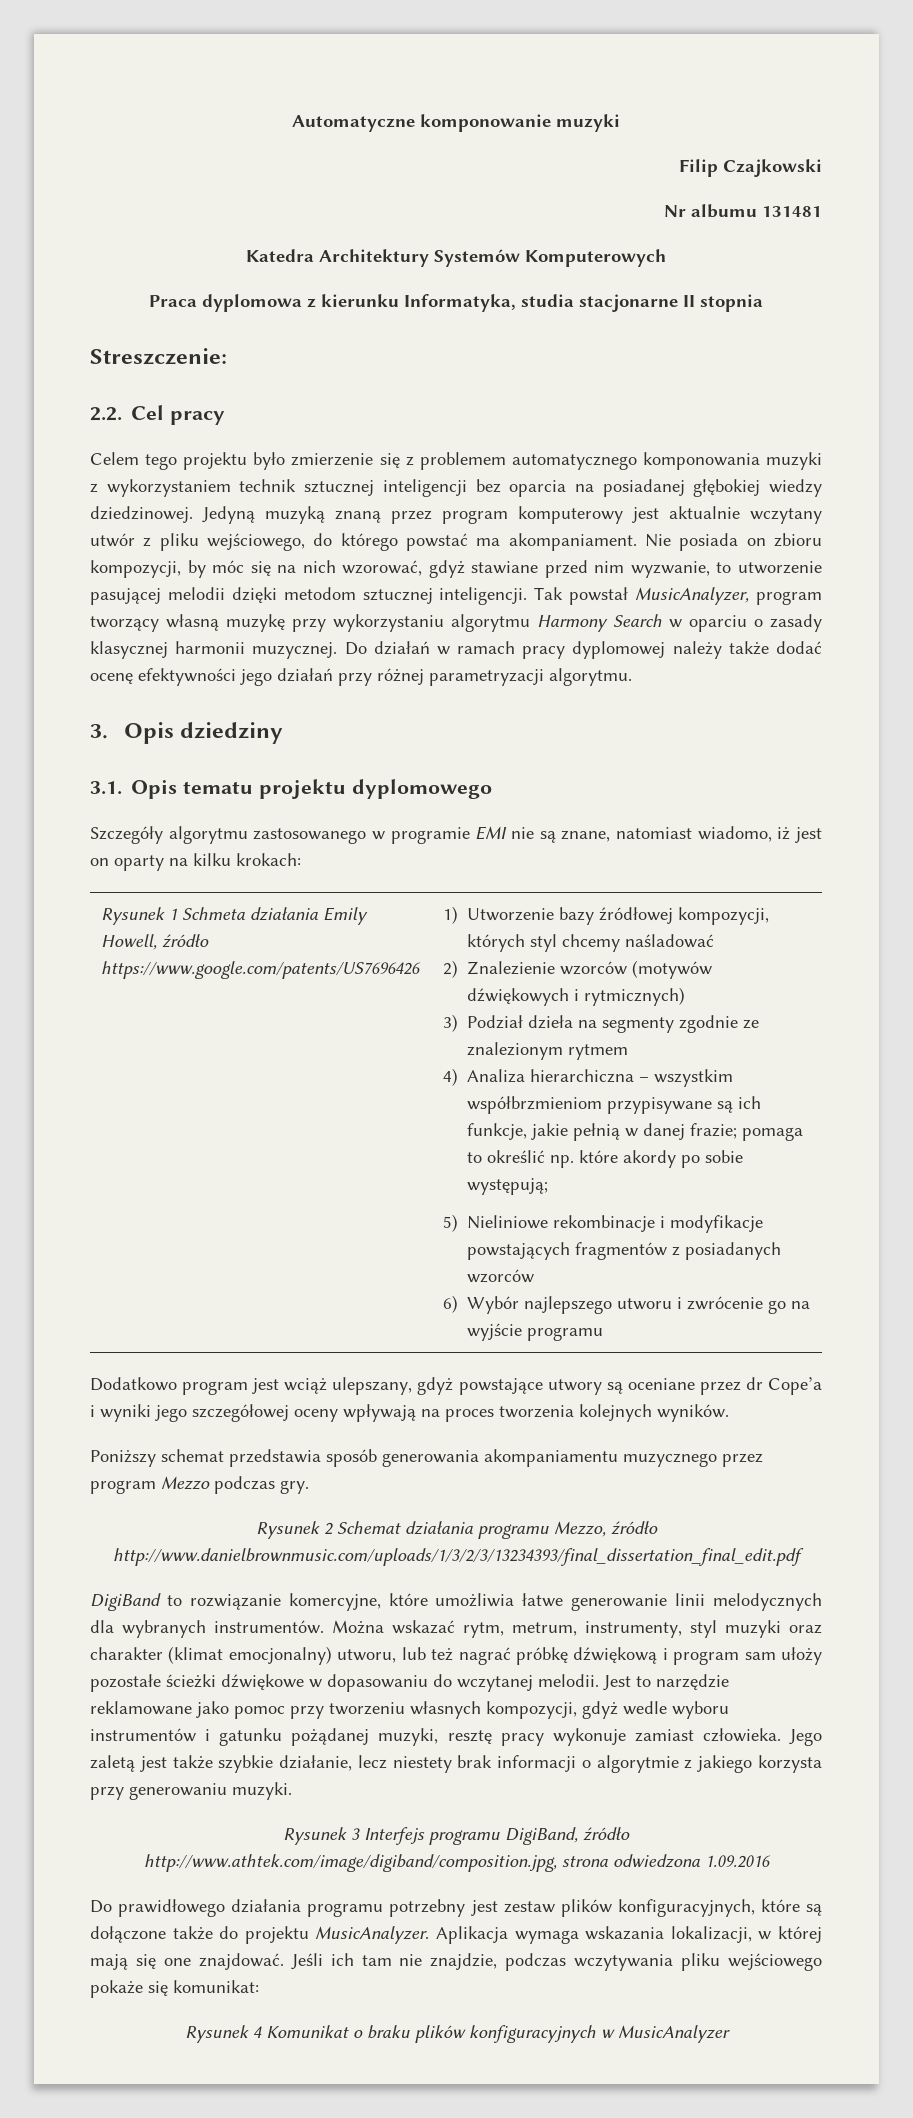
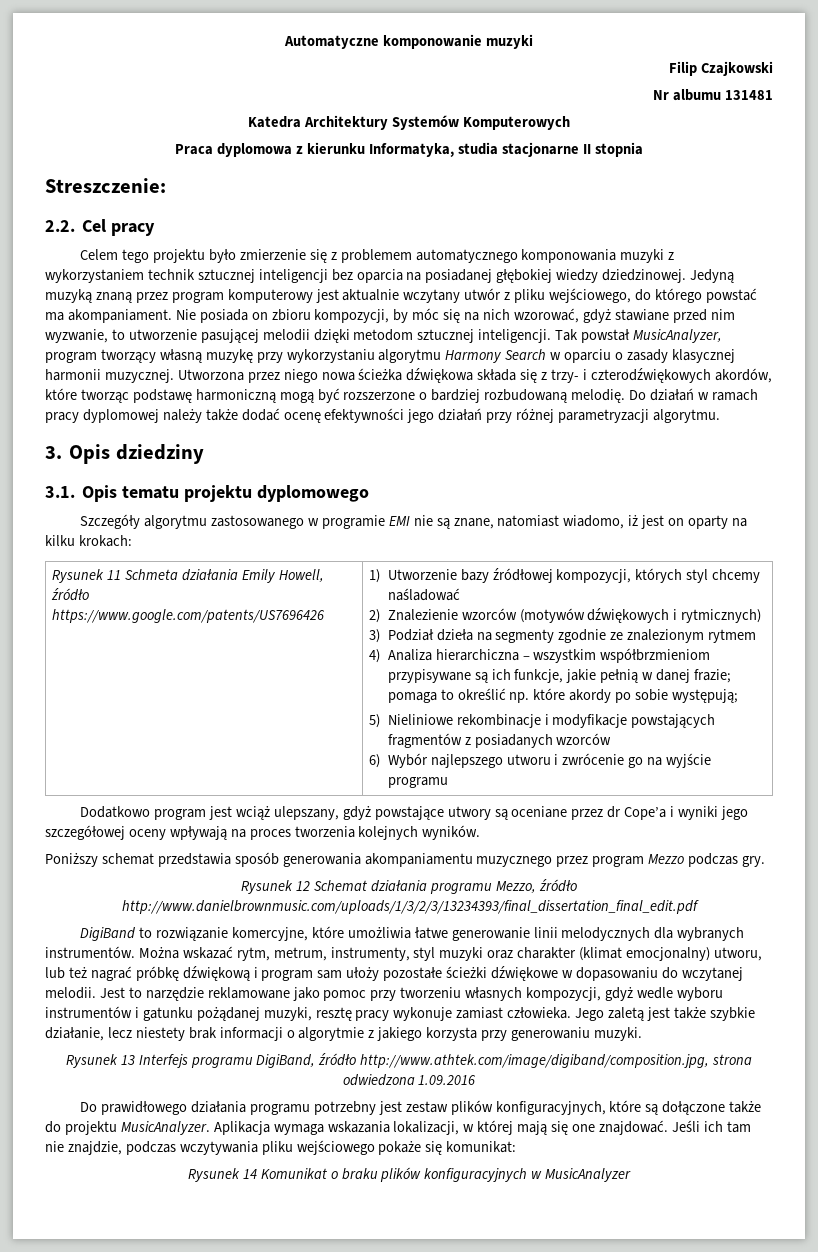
+ Utworzona przez niego nowa ścieżka dźwiękowa składa się z trzy- i czterodźwiękowych akordów, które tworząc podstawę harmoniczną mogą być rozszerzone o bardziej rozbudowaną melodię.
- Rysunek 1 Schmeta działania Emily Howell, źródło https://www.google.com/patents/US7696426
+ Rysunek 11 Schmeta działania Emily Howell, źródło https://www.google.com/patents/US7696426
- Rysunek 2 Schemat działania programu Mezzo, źródło http://www.danielbrownmusic.com/uploads/1/3/2/3/13234393/final_dissertation_final_edit.pdf
+ Rysunek 12 Schemat działania programu Mezzo, źródło http://www.danielbrownmusic.com/uploads/1/3/2/3/13234393/final_dissertation_final_edit.pdf
- Rysunek 3 Interfejs programu DigiBand, źródło http://www.athtek.com/image/digiband/composition.jpg, strona odwiedzona 1.09.2016
+ Rysunek 13 Interfejs programu DigiBand, źródło http://www.athtek.com/image/digiband/composition.jpg, strona odwiedzona 1.09.2016
- Rysunek 4 Komunikat o braku plików konfiguracyjnych w MusicAnalyzer
+ Rysunek 14 Komunikat o braku plików konfiguracyjnych w MusicAnalyzer

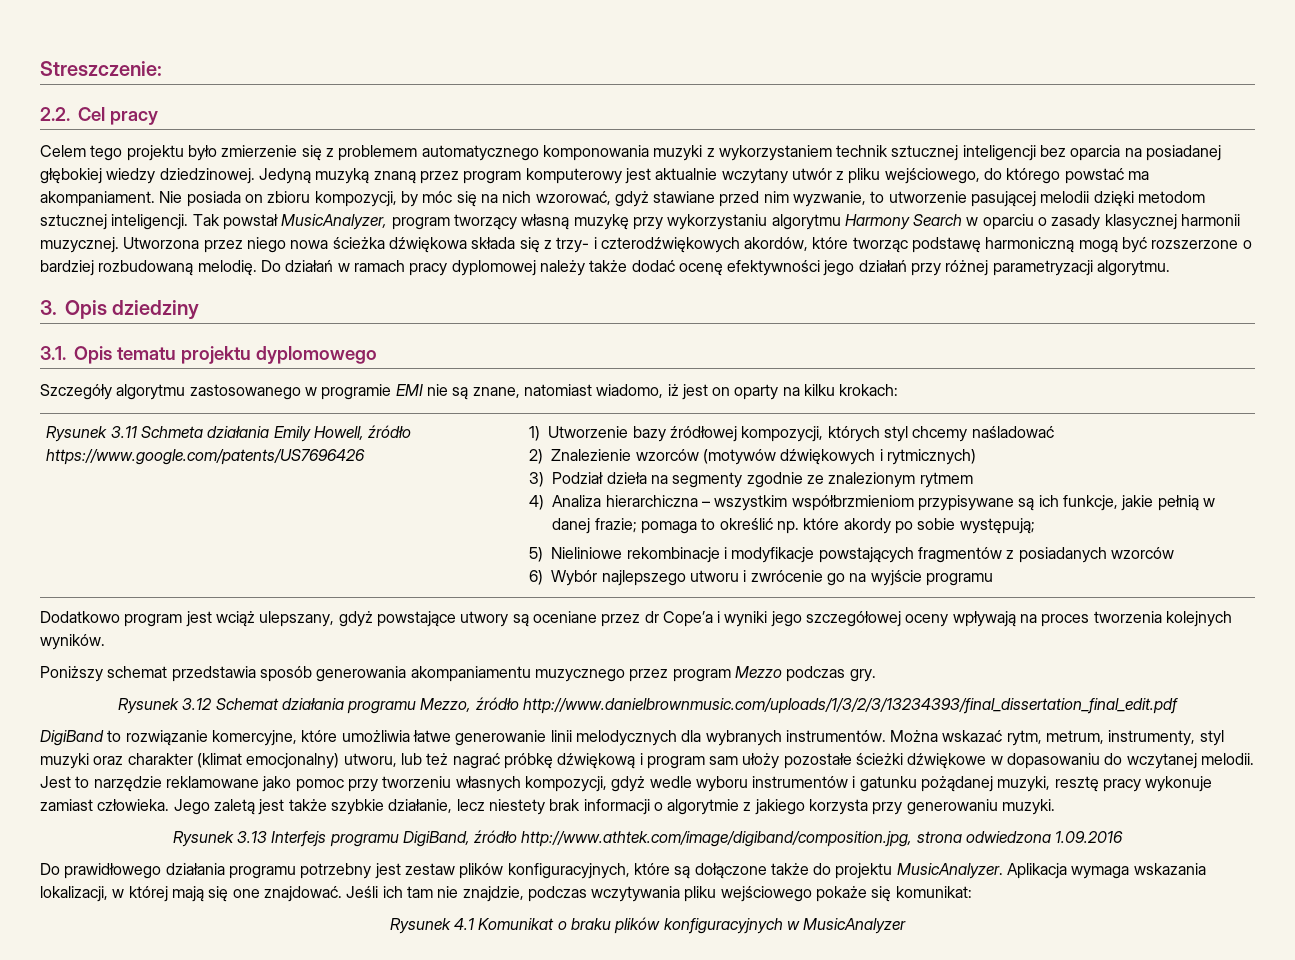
- Automatyczne komponowanie muzyki
- Filip Czajkowski
- Nr albumu 131481
- Katedra Architektury Systemów Komputerowych
- Praca dyplomowa z kierunku Informatyka, studia stacjonarne II stopnia
- Rysunek 11 Schmeta działania Emily Howell, źródło https://www.google.com/patents/US7696426
+ Rysunek 3.11 Schmeta działania Emily Howell, źródło https://www.google.com/patents/US7696426
- Rysunek 12 Schemat działania programu Mezzo, źródło http://www.danielbrownmusic.com/uploads/1/3/2/3/13234393/final_dissertation_final_edit.pdf
+ Rysunek 3.12 Schemat działania programu Mezzo, źródło http://www.danielbrownmusic.com/uploads/1/3/2/3/13234393/final_dissertation_final_edit.pdf
- Rysunek 13 Interfejs programu DigiBand, źródło http://www.athtek.com/image/digiband/composition.jpg, strona odwiedzona 1.09.2016
+ Rysunek 3.13 Interfejs programu DigiBand, źródło http://www.athtek.com/image/digiband/composition.jpg, strona odwiedzona 1.09.2016
- Rysunek 14 Komunikat o braku plików konfiguracyjnych w MusicAnalyzer
+ Rysunek 4.1 Komunikat o braku plików konfiguracyjnych w MusicAnalyzer

